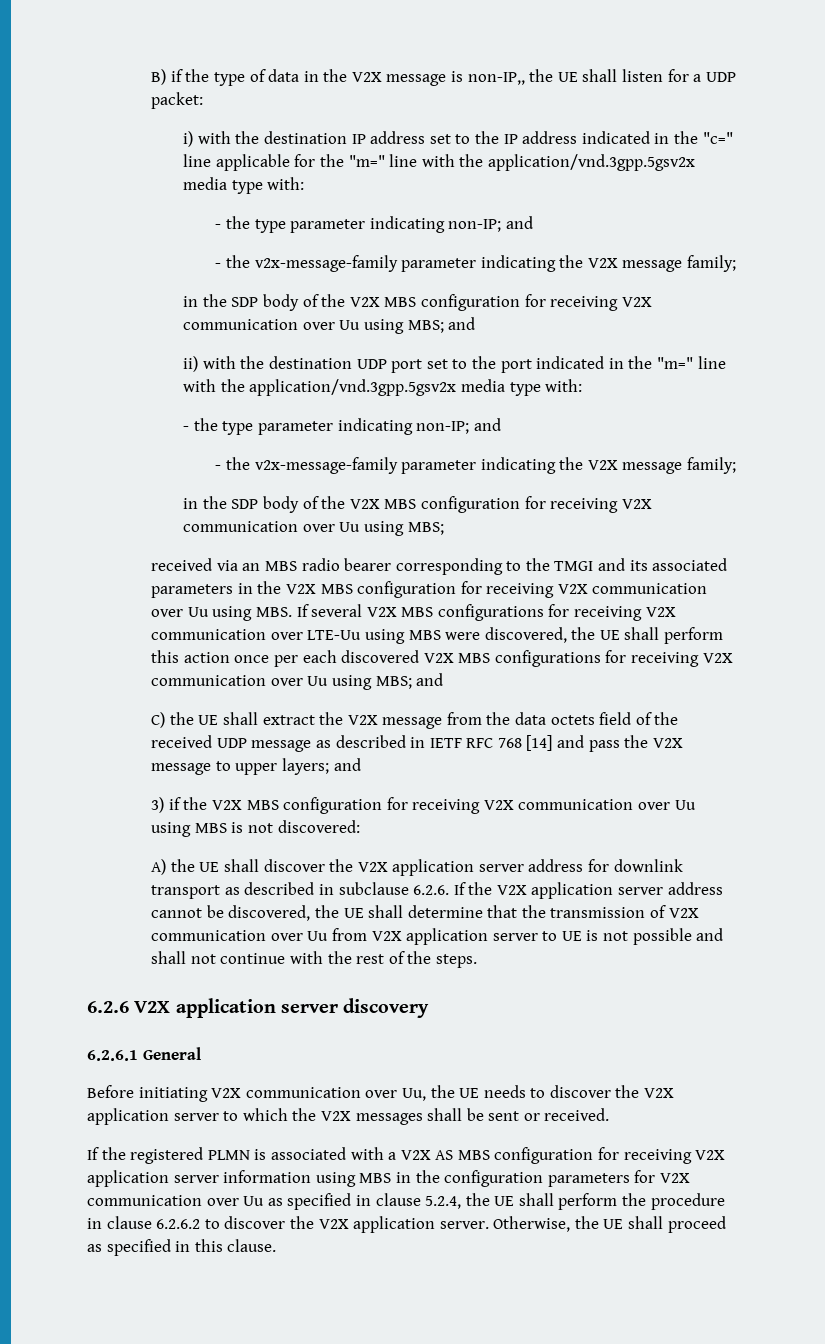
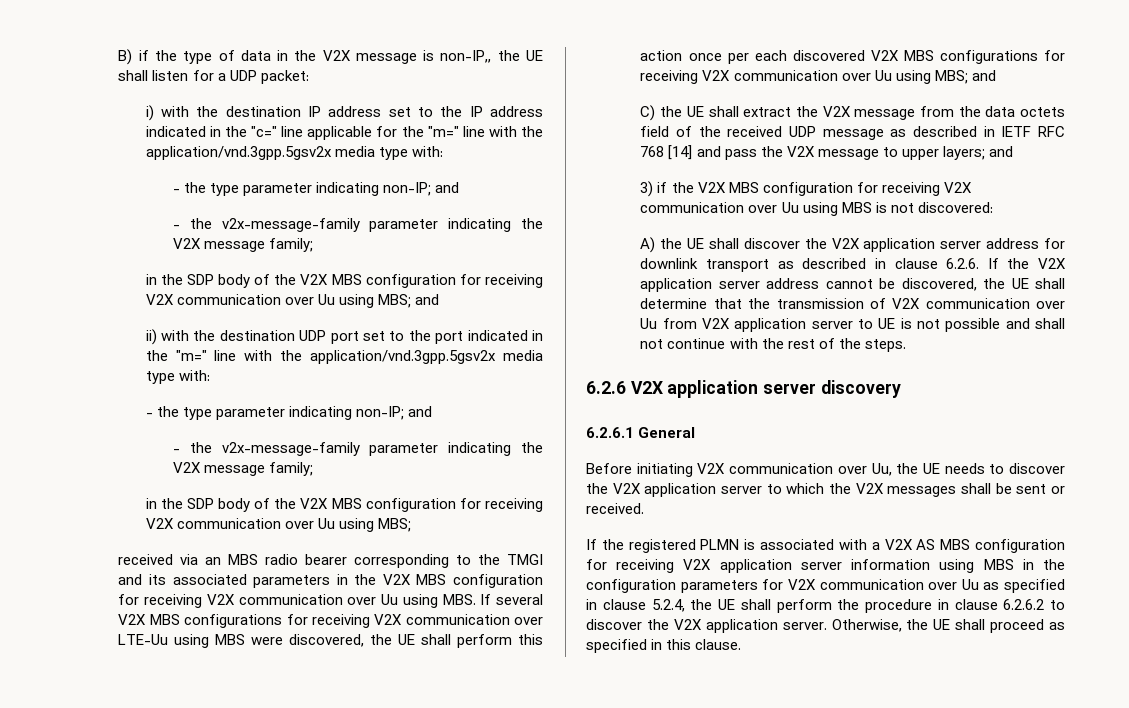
- A) the UE shall discover the V2X application server address for downlink transport as described in subclause 6.2.6. If the V2X application server address cannot be discovered, the UE shall determine that the transmission of V2X communication over Uu from V2X application server to UE is not possible and shall not continue with the rest of the steps.
+ A) the UE shall discover the V2X application server address for downlink transport as described in clause 6.2.6. If the V2X application server address cannot be discovered, the UE shall determine that the transmission of V2X communication over Uu from V2X application server to UE is not possible and shall not continue with the rest of the steps.

